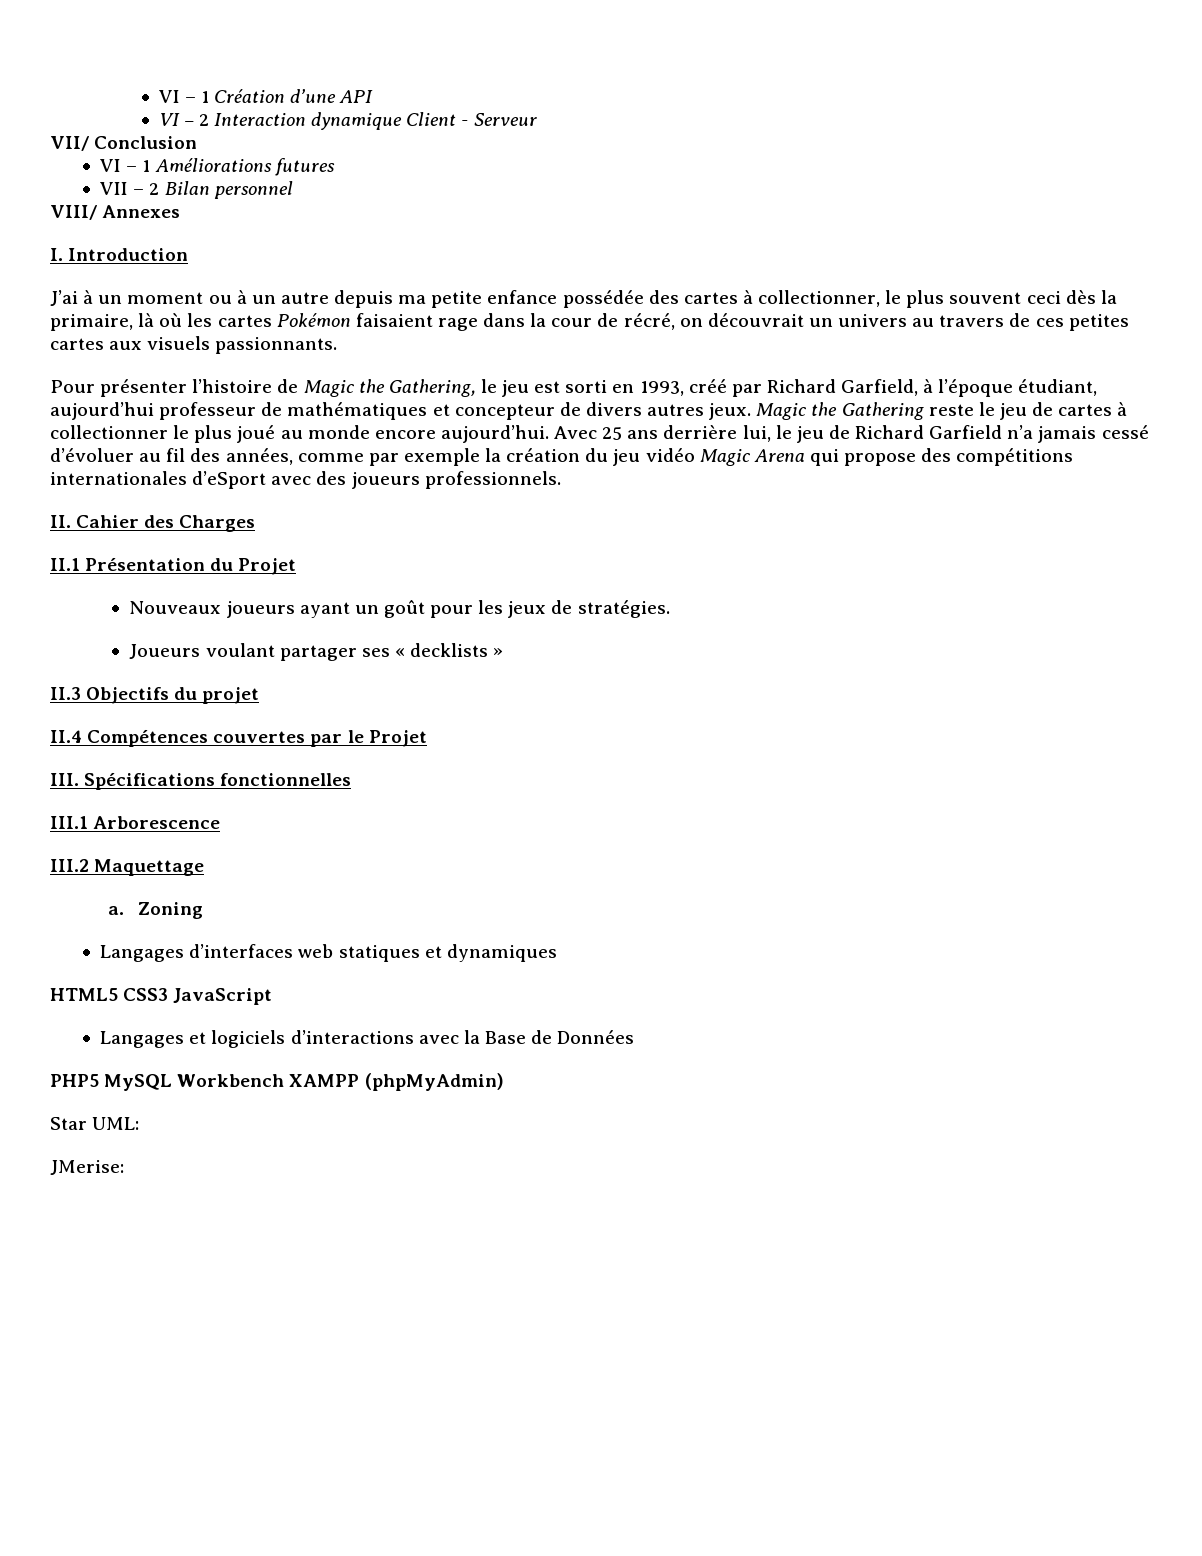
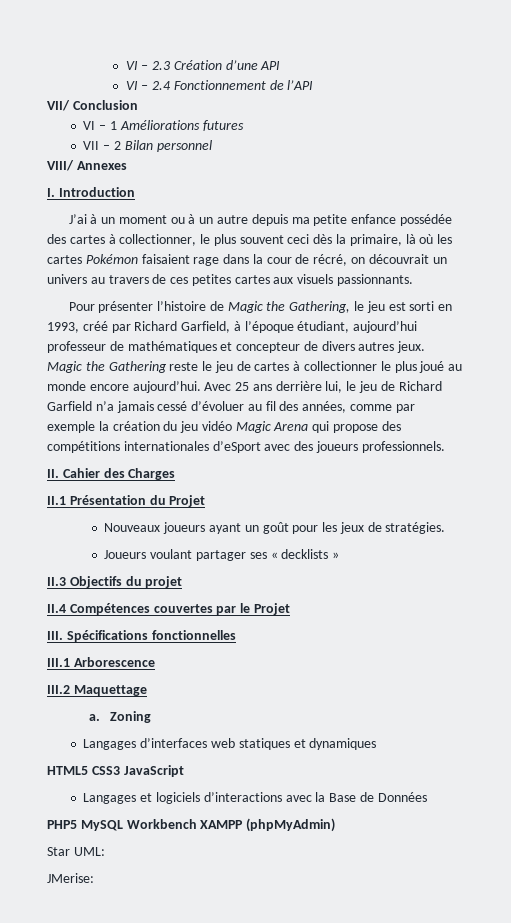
- VI – 1 Création d’une API
+ VI – 2.3 Création d’une API
- VI – 2 Interaction dynamique Client - Serveur
+ VI – 2.4 Fonctionnement de l’API

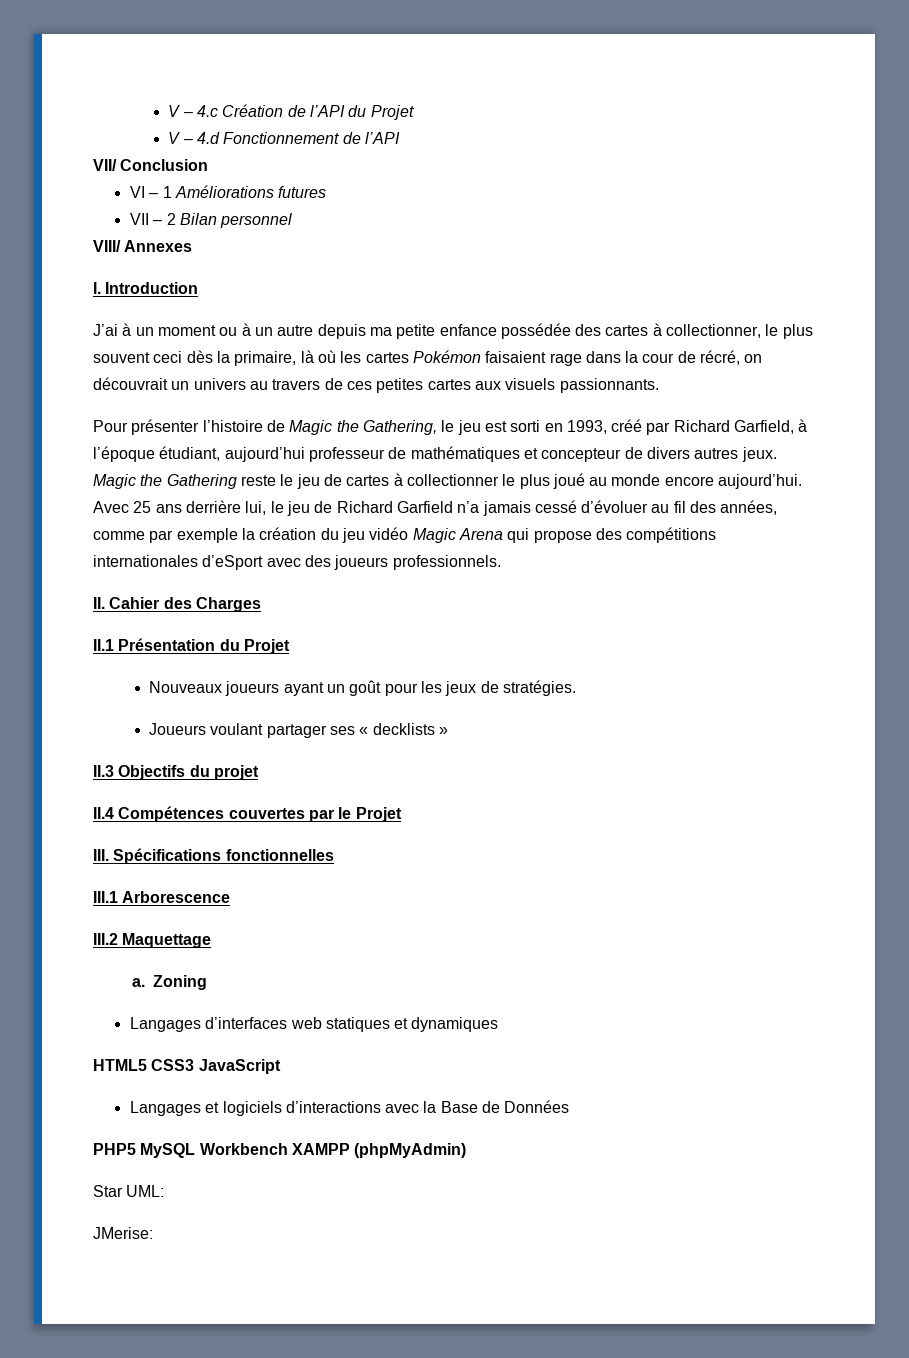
- VI – 2.3 Création d’une API
- VI – 2.4 Fonctionnement de l’API
+ V – 4.c Création de l’API du Projet
+ V – 4.d Fonctionnement de l’API

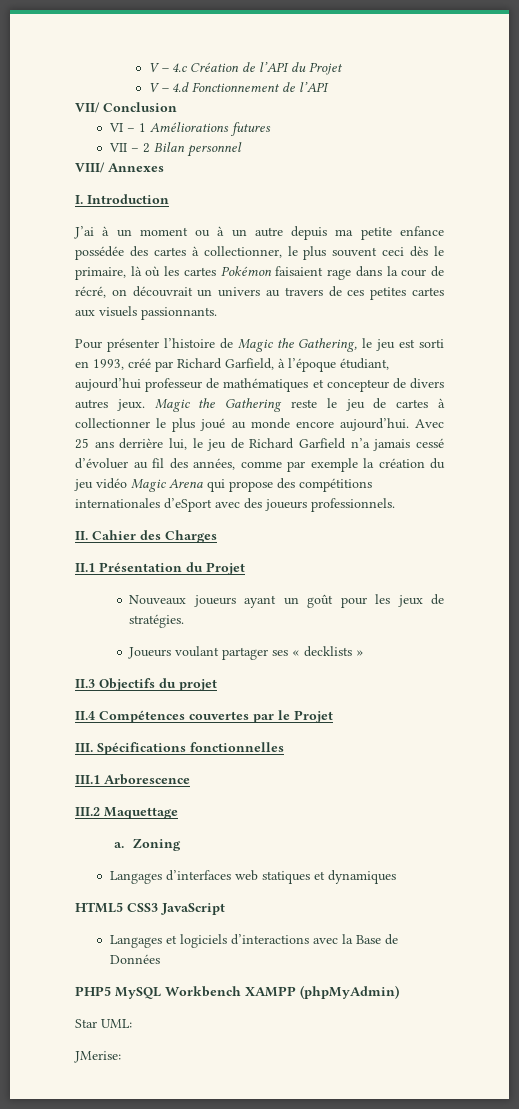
- J’ai à un moment ou à un autre depuis ma petite enfance possédée des cartes à collectionner, le plus souvent ceci dès la primaire, là où les cartes Pokémon faisaient rage dans la cour de récré, on découvrait un univers au travers de ces petites cartes aux visuels passionnants.
+ J’ai à un moment ou à un autre depuis ma petite enfance possédée des cartes à collectionner, le plus souvent ceci dès le primaire, là où les cartes Pokémon faisaient rage dans la cour de récré, on découvrait un univers au travers de ces petites cartes aux visuels passionnants.

